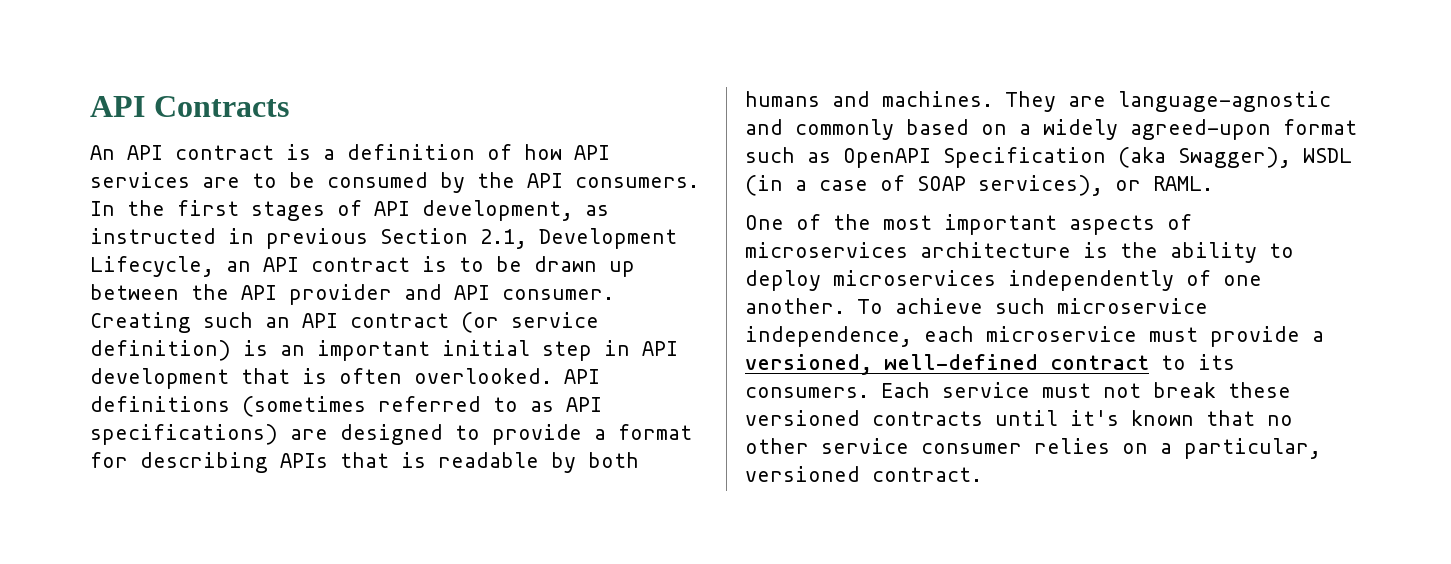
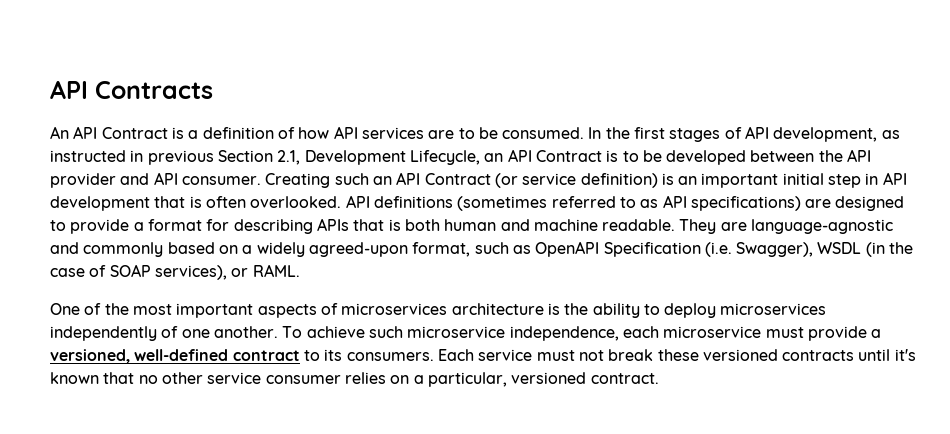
- An API contract is a definition of how API services are to be consumed by the API consumers.
+ An API Contract is a definition of how API services are to be consumed.
- In the first stages of API development, as instructed in previous Section 2.1, Development Lifecycle, an API contract is to be drawn up between the API provider and API consumer.
+ In the first stages of API development, as instructed in previous Section 2.1, Development Lifecycle, an API Contract is to be developed between the API provider and API consumer.
- Creating such an API contract (or service definition) is an important initial step in API development that is often overlooked.
+ Creating such an API Contract (or service definition) is an important initial step in API development that is often overlooked.
- API definitions (sometimes referred to as API specifications) are designed to provide a format for describing APIs that is readable by both humans and machines.
+ API definitions (sometimes referred to as API specifications) are designed to provide a format for describing APIs that is both human and machine readable.
- They are language-agnostic and commonly based on a widely agreed-upon format such as OpenAPI Specification (aka Swagger), WSDL (in a case of SOAP services), or RAML.
+ They are language-agnostic and commonly based on a widely agreed-upon format, such as OpenAPI Specification (i.e. Swagger), WSDL (in the case of SOAP services), or RAML.

